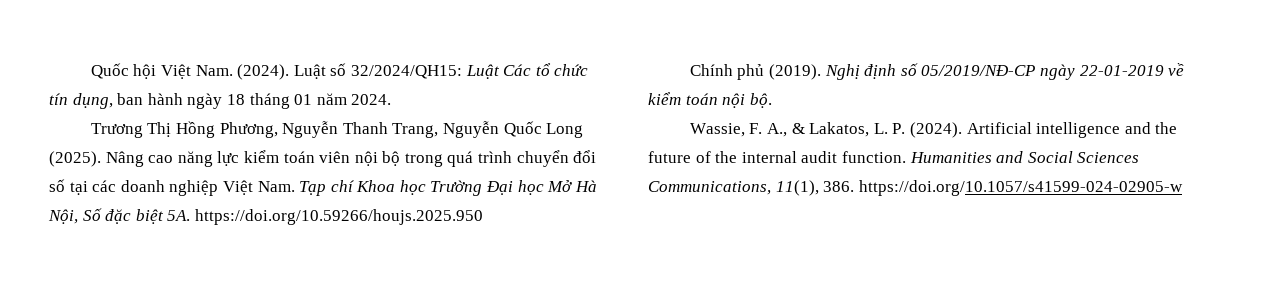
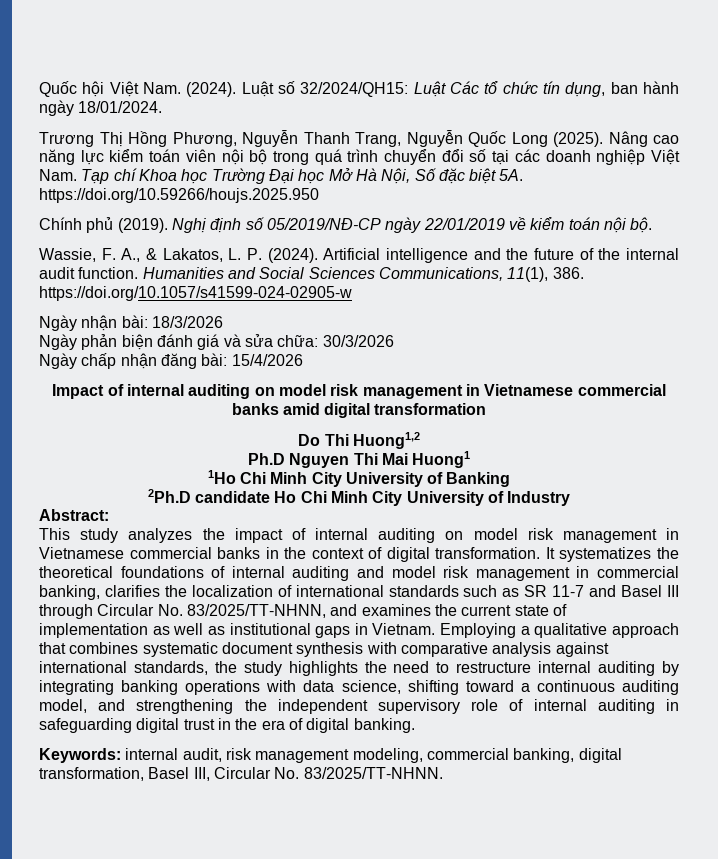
- Luật số 32/2024/QH15: Luật Các tổ chức tín dụng, ban hành ngày 18 tháng 01 năm 2024.
+ Luật số 32/2024/QH15: Luật Các tổ chức tín dụng, ban hành ngày 18/01/2024.
- Nghị định số 05/2019/NĐ-CP ngày 22-01-2019 về kiểm toán nội bộ.
+ Nghị định số 05/2019/NĐ-CP ngày 22/01/2019 về kiểm toán nội bộ.
+ Ngày nhận bài: 18/3/2026
+ Ngày phản biện đánh giá và sửa chữa: 30/3/2026
+ Ngày chấp nhận đăng bài: 15/4/2026
+ Impact of internal auditing on model risk management in Vietnamese commercial banks amid digital transformation
+ Do Thi Huong1,2
+ Ph.D Nguyen Thi Mai Huong1
+ 1Ho Chi Minh City University of Banking
+ 2Ph.D candidate Ho Chi Minh City University of Industry
+ Abstract:
+ This study analyzes the impact of internal auditing on model risk management in Vietnamese commercial banks in the context of digital transformation. It systematizes the theoretical foundations of internal auditing and model risk management in commercial banking, clarifies the localization of international standards such as SR 11-7 and Basel III through Circular No. 83/2025/TT-NHNN, and examines the current state of implementation as well as institutional gaps in Vietnam. Employing a qualitative approach that combines systematic document synthesis with comparative analysis against international standards, the study highlights the need to restructure internal auditing by integrating banking operations with data science, shifting toward a continuous auditing model, and strengthening the independent supervisory role of internal auditing in safeguarding digital trust in the era of digital banking.
+ Keywords: internal audit, risk management modeling, commercial banking, digital transformation, Basel III, Circular No. 83/2025/TT-NHNN.

